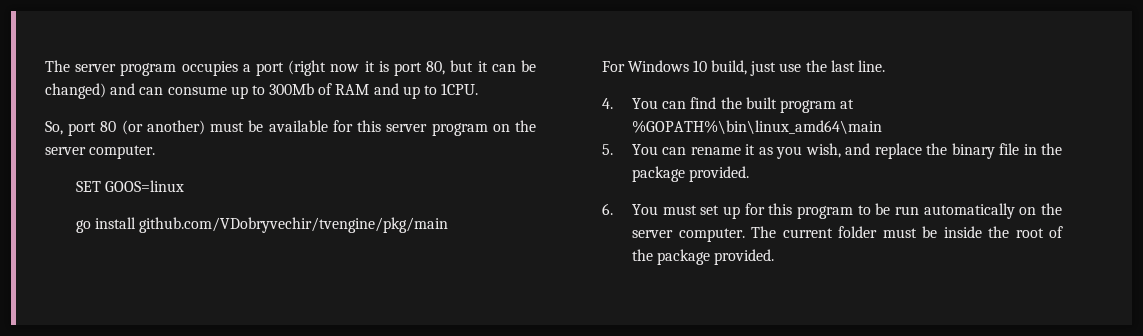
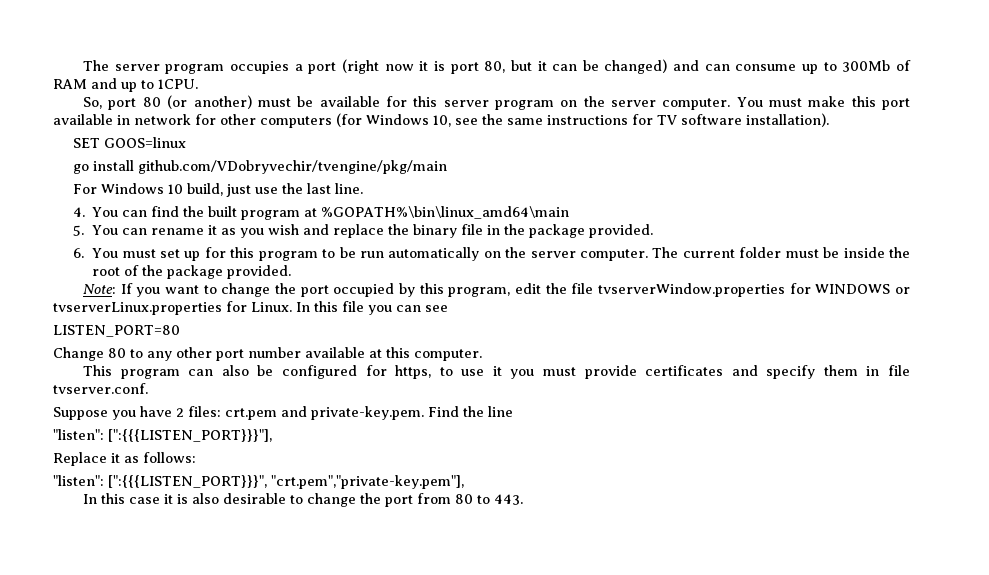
+ You must make this port available in network for other computers (for Windows 10, see the same instructions for TV software installation).
- 5. You can rename it as you wish, and replace the binary file in the package provided.
+ 5. You can rename it as you wish and replace the binary file in the package provided.
+ Note: If you want to change the port occupied by this program, edit the file tvserverWindow.properties for WINDOWS or tvserverLinux.properties for Linux. In this file you can see
+ LISTEN_PORT=80
+ Change 80 to any other port number available at this computer.
+ This program can also be configured for https, to use it you must provide certificates and specify them in file tvserver.conf.
+ Suppose you have 2 files: crt.pem and private-key.pem. Find the line
+ "listen": [":{{{LISTEN_PORT}}}"],
+ Replace it as follows:
+ "listen": [":{{{LISTEN_PORT}}}", "crt.pem","private-key.pem"],
+ In this case it is also desirable to change the port from 80 to 443.

